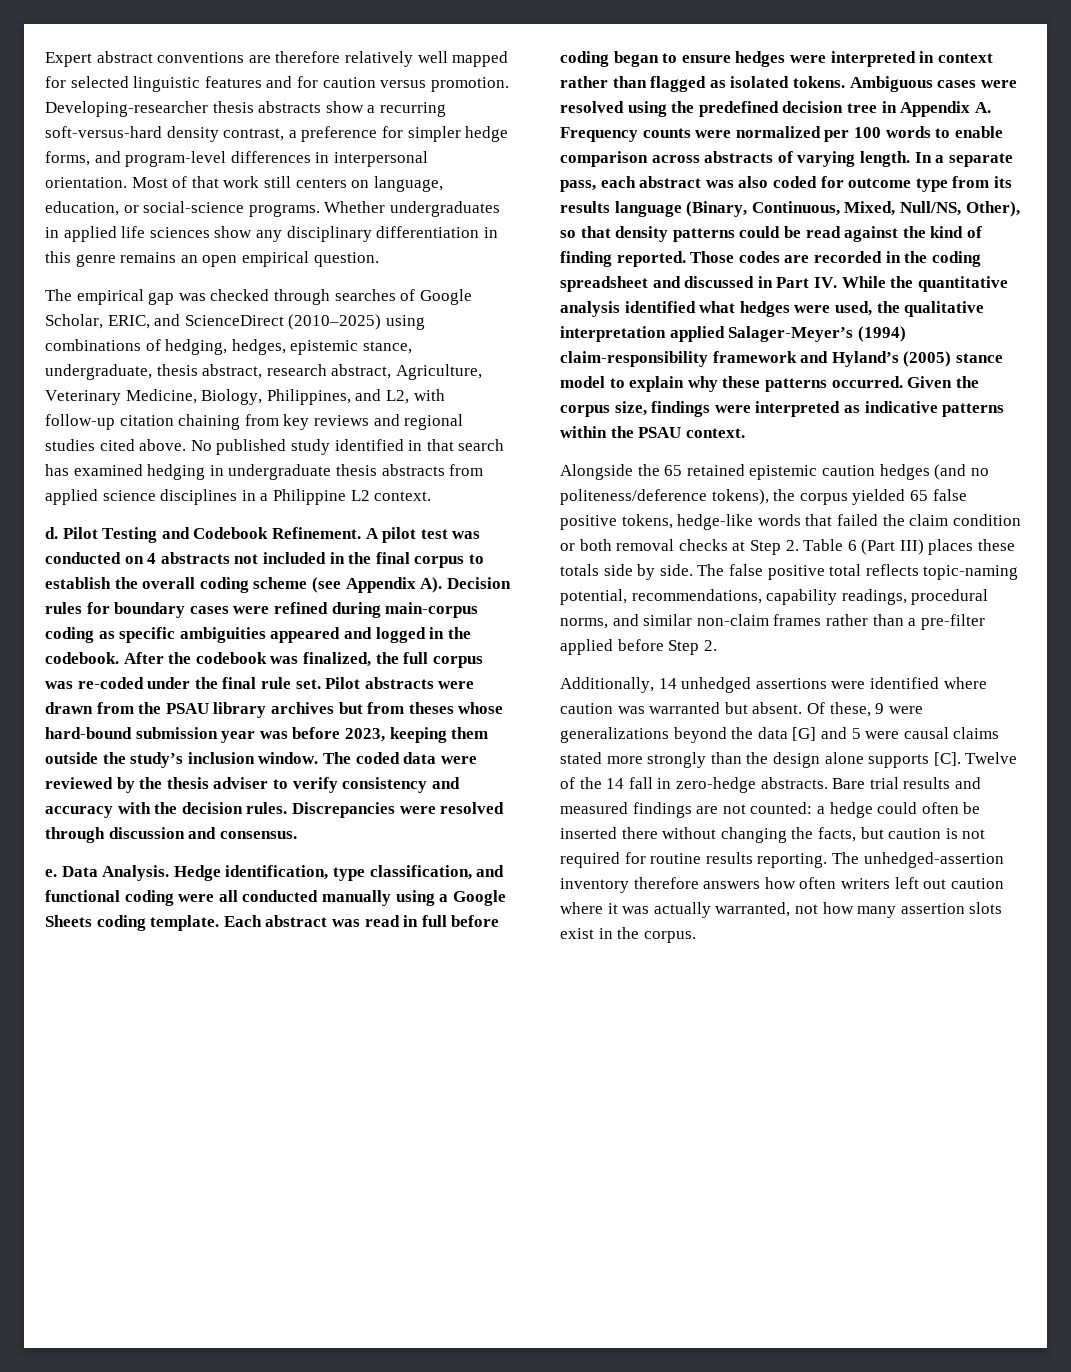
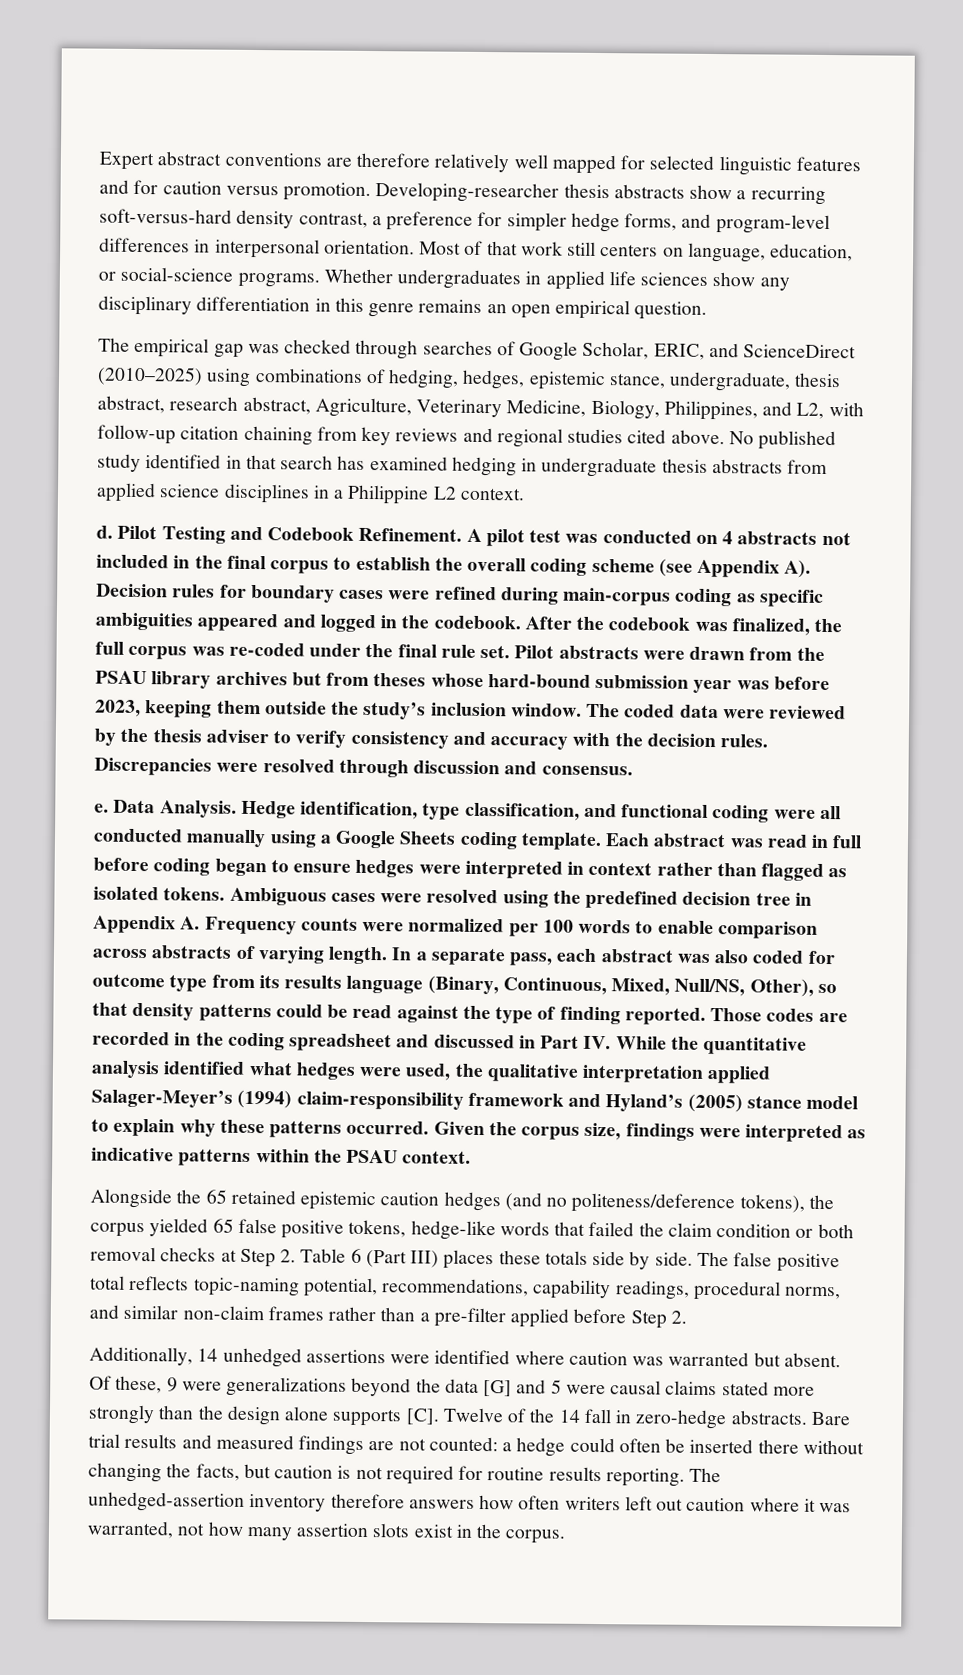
- In a separate pass, each abstract was also coded for outcome type from its results language (Binary, Continuous, Mixed, Null/NS, Other), so that density patterns could be read against the kind of finding reported.
+ In a separate pass, each abstract was also coded for outcome type from its results language (Binary, Continuous, Mixed, Null/NS, Other), so that density patterns could be read against the type of finding reported.
- The unhedged-assertion inventory therefore answers how often writers left out caution where it was actually warranted, not how many assertion slots exist in the corpus.
+ The unhedged-assertion inventory therefore answers how often writers left out caution where it was warranted, not how many assertion slots exist in the corpus.

